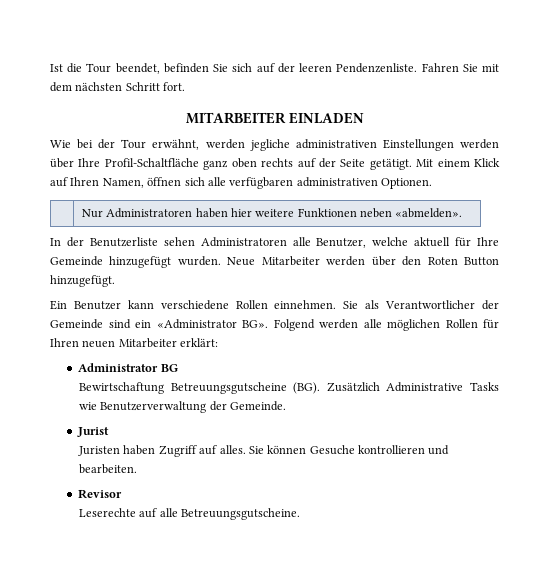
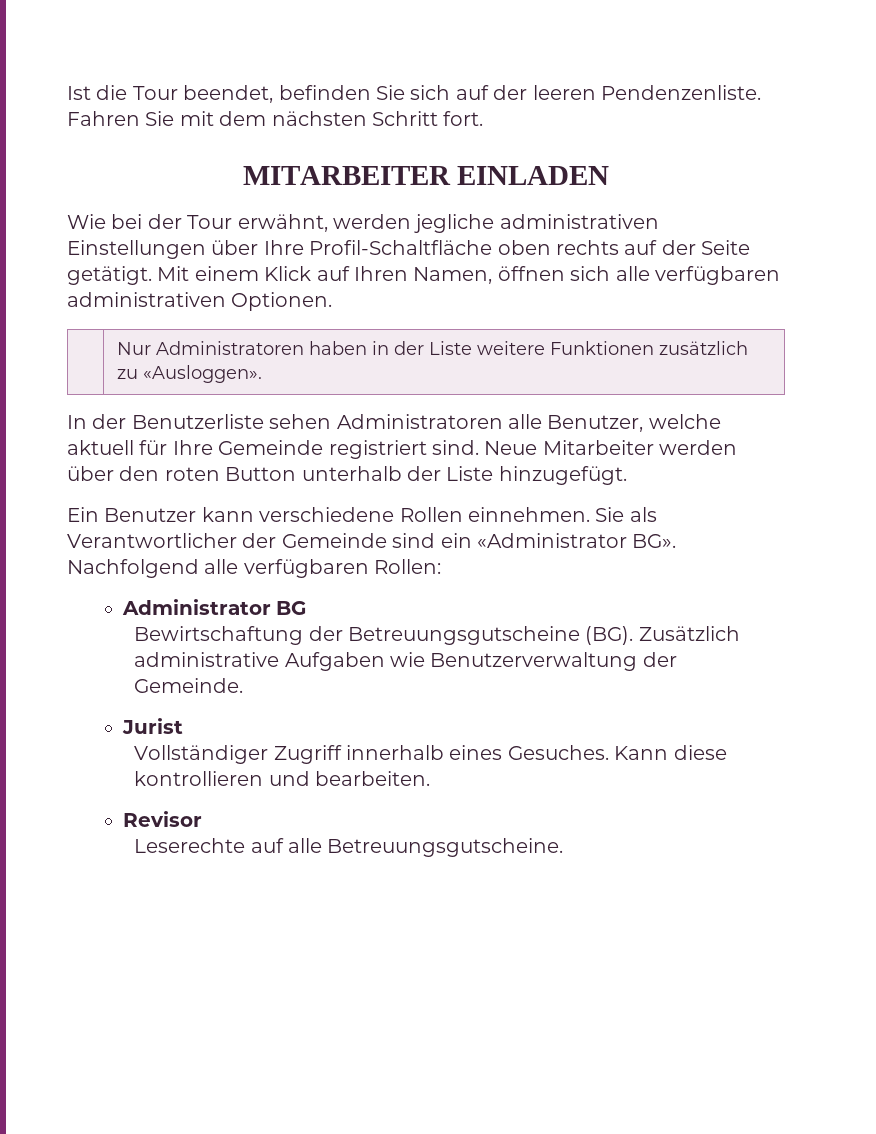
- Wie bei der Tour erwähnt, werden jegliche administrativen Einstellungen werden über Ihre Profil-Schaltfläche ganz oben rechts auf der Seite getätigt.
+ Wie bei der Tour erwähnt, werden jegliche administrativen Einstellungen über Ihre Profil-Schaltfläche oben rechts auf der Seite getätigt.
- | Nur Administratoren haben hier weitere Funktionen neben «abmelden».
+ | Nur Administratoren haben in der Liste weitere Funktionen zusätzlich zu «Ausloggen».
- In der Benutzerliste sehen Administratoren alle Benutzer, welche aktuell für Ihre Gemeinde hinzugefügt wurden.
+ In der Benutzerliste sehen Administratoren alle Benutzer, welche aktuell für Ihre Gemeinde registriert sind.
- Neue Mitarbeiter werden über den Roten Button hinzugefügt.
+ Neue Mitarbeiter werden über den roten Button unterhalb der Liste hinzugefügt.
- Sie als Verantwortlicher der Gemeinde sind ein «Administrator BG». Folgend werden alle möglichen Rollen für Ihren neuen Mitarbeiter erklärt:
+ Sie als Verantwortlicher der Gemeinde sind ein «Administrator BG». Nachfolgend alle verfügbaren Rollen:
- Bewirtschaftung Betreuungsgutscheine (BG). Zusätzlich Administrative Tasks wie Benutzerverwaltung der Gemeinde.
+ Bewirtschaftung der Betreuungsgutscheine (BG). Zusätzlich administrative Aufgaben wie Benutzerverwaltung der Gemeinde.
- Juristen haben Zugriff auf alles. Sie können Gesuche kontrollieren und bearbeiten.
+ Vollständiger Zugriff innerhalb eines Gesuches. Kann diese kontrollieren und bearbeiten.

